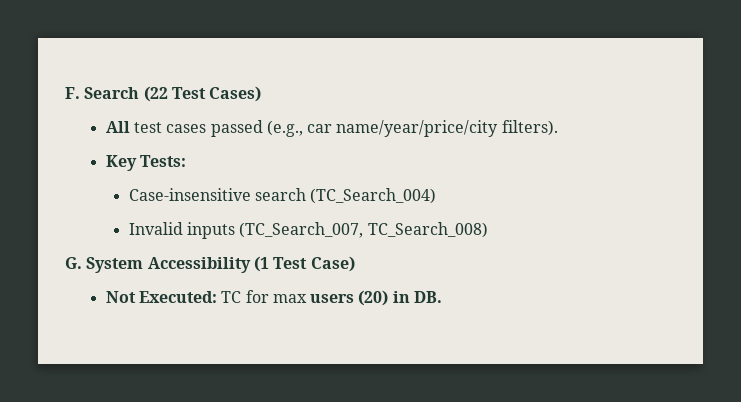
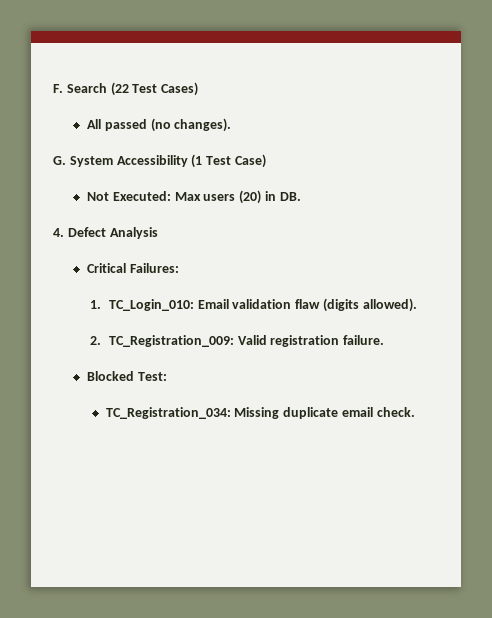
- All test cases passed (e.g., car name/year/price/city filters).
- Key Tests:
- Case-insensitive search (TC_Search_004)
- Invalid inputs (TC_Search_007, TC_Search_008)
+ All passed (no changes).
- Not Executed: TC for max users (20) in DB.
+ Not Executed: Max users (20) in DB.
+ 4. Defect Analysis
+ Critical Failures:
+ 1. TC_Login_010: Email validation flaw (digits allowed).
+ 2. TC_Registration_009: Valid registration failure.
+ Blocked Test:
+ TC_Registration_034: Missing duplicate email check.

